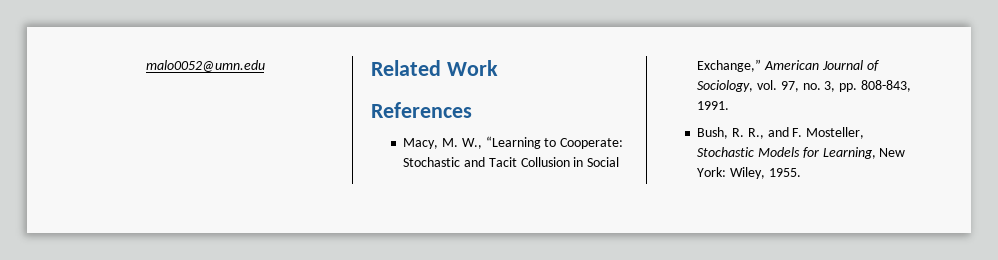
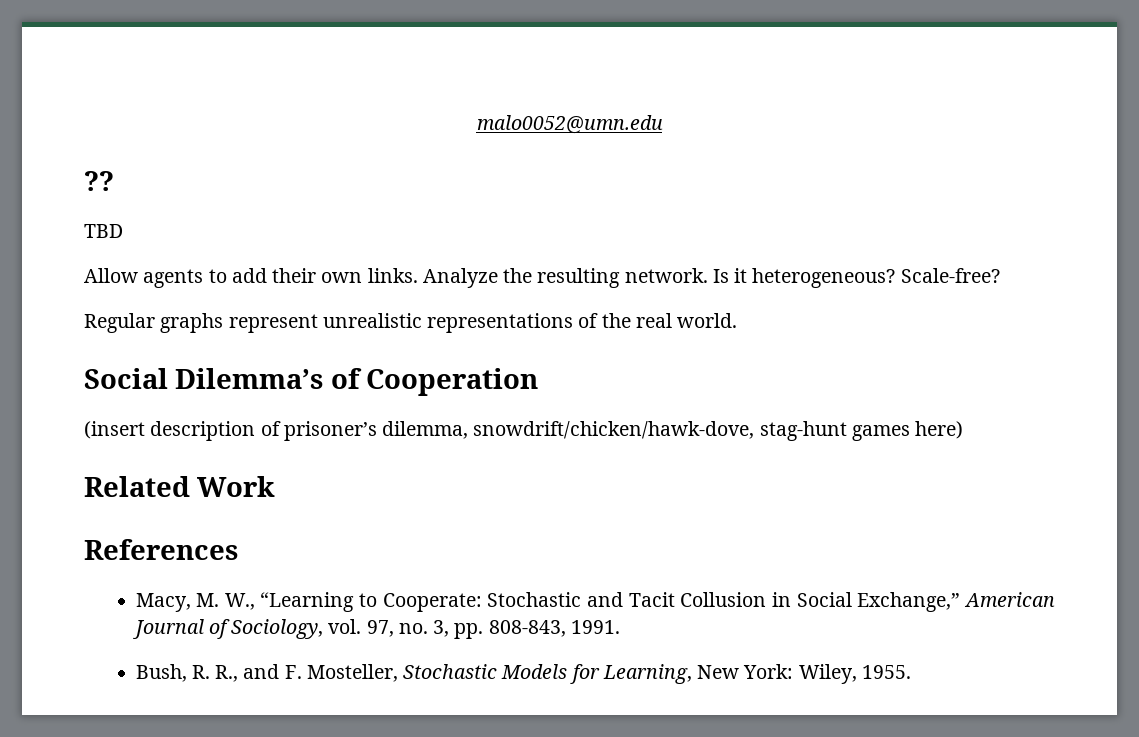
+ ??
+ TBD
+ Allow agents to add their own links. Analyze the resulting network. Is it heterogeneous? Scale-free?
+ Regular graphs represent unrealistic representations of the real world.
+ Social Dilemma’s of Cooperation
+ (insert description of prisoner’s dilemma, snowdrift/chicken/hawk-dove, stag-hunt games here)

